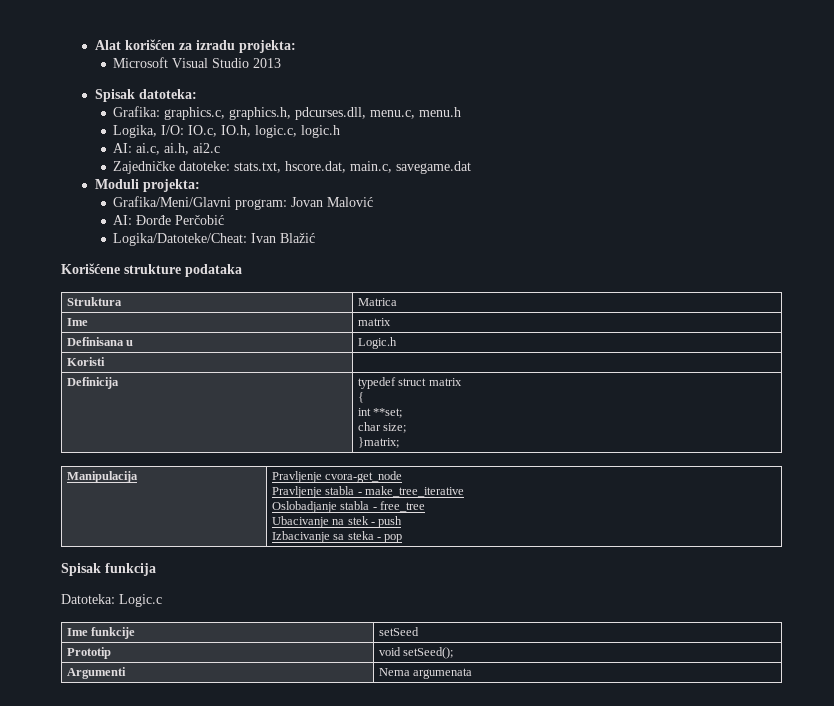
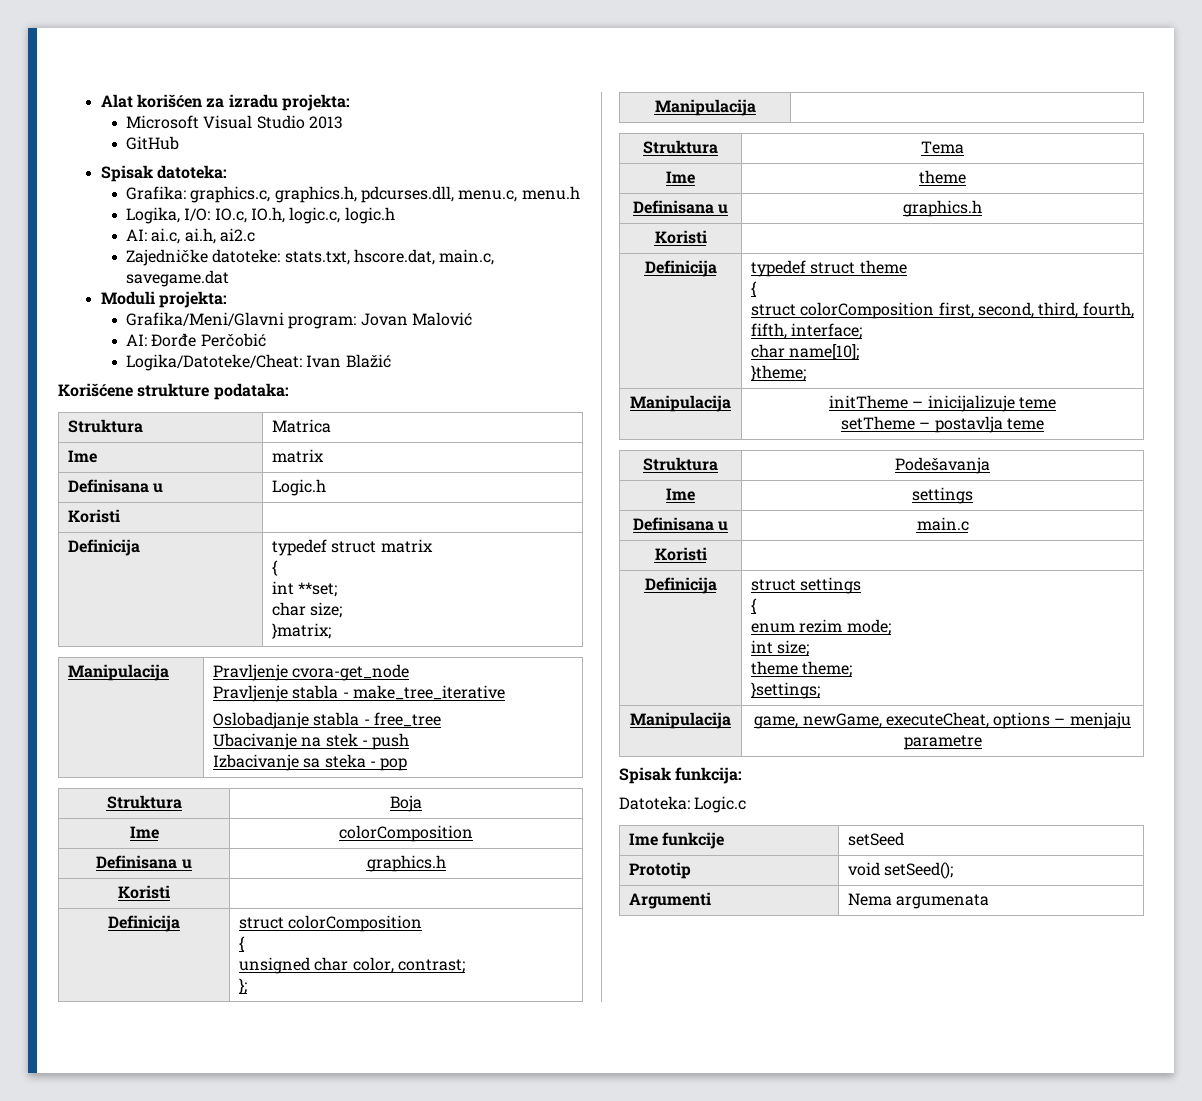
+ GitHub
- Korišćene strukture podataka
+ Korišćene strukture podataka:
- Spisak funkcija
+ Struktura | Boja
+ Ime | colorComposition
+ Definisana u | graphics.h
+ Koristi |
+ Definicija | struct colorComposition
+ {
+ unsigned char color, contrast;
+ };
+ Manipulacija |
+ Struktura | Tema
+ Ime | theme
+ Definisana u | graphics.h
+ Koristi |
+ Definicija | typedef struct theme
+ {
+ struct colorComposition first, second, third, fourth, fifth, interface;
+ char name[10];
+ }theme;
+ Manipulacija | initTheme – inicijalizuje teme
+ setTheme – postavlja teme
+ Struktura | Podešavanja
+ Ime | settings
+ Definisana u | main.c
+ Koristi |
+ Definicija | struct settings
+ {
+ enum rezim mode;
+ int size;
+ theme theme;
+ }settings;
+ Manipulacija | game, newGame, executeCheat, options – menjaju parametre
+ Spisak funkcija:

